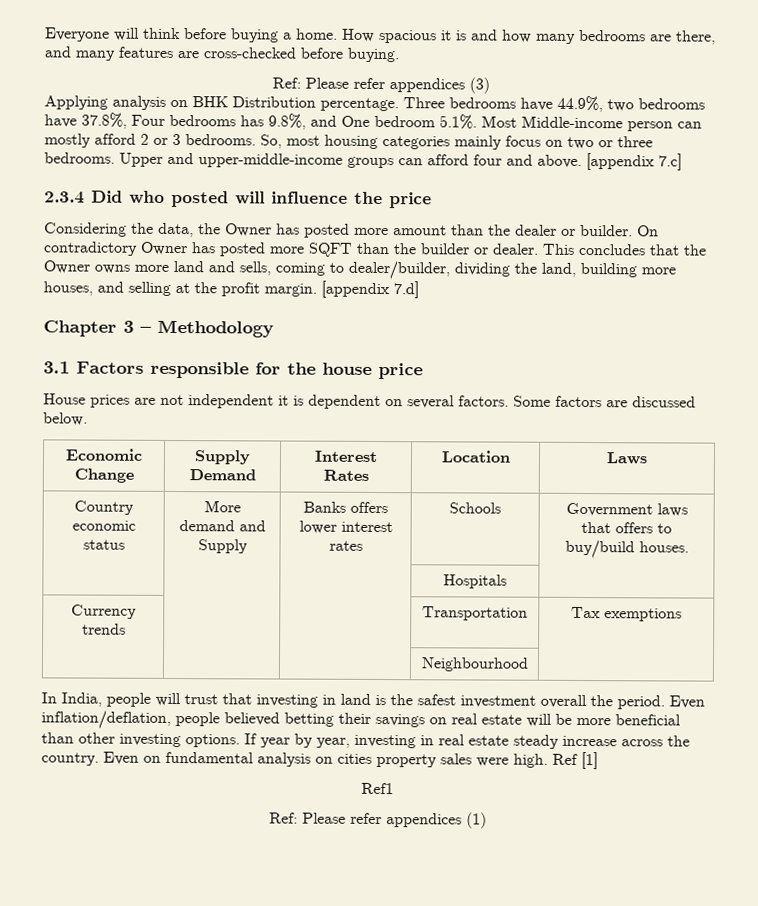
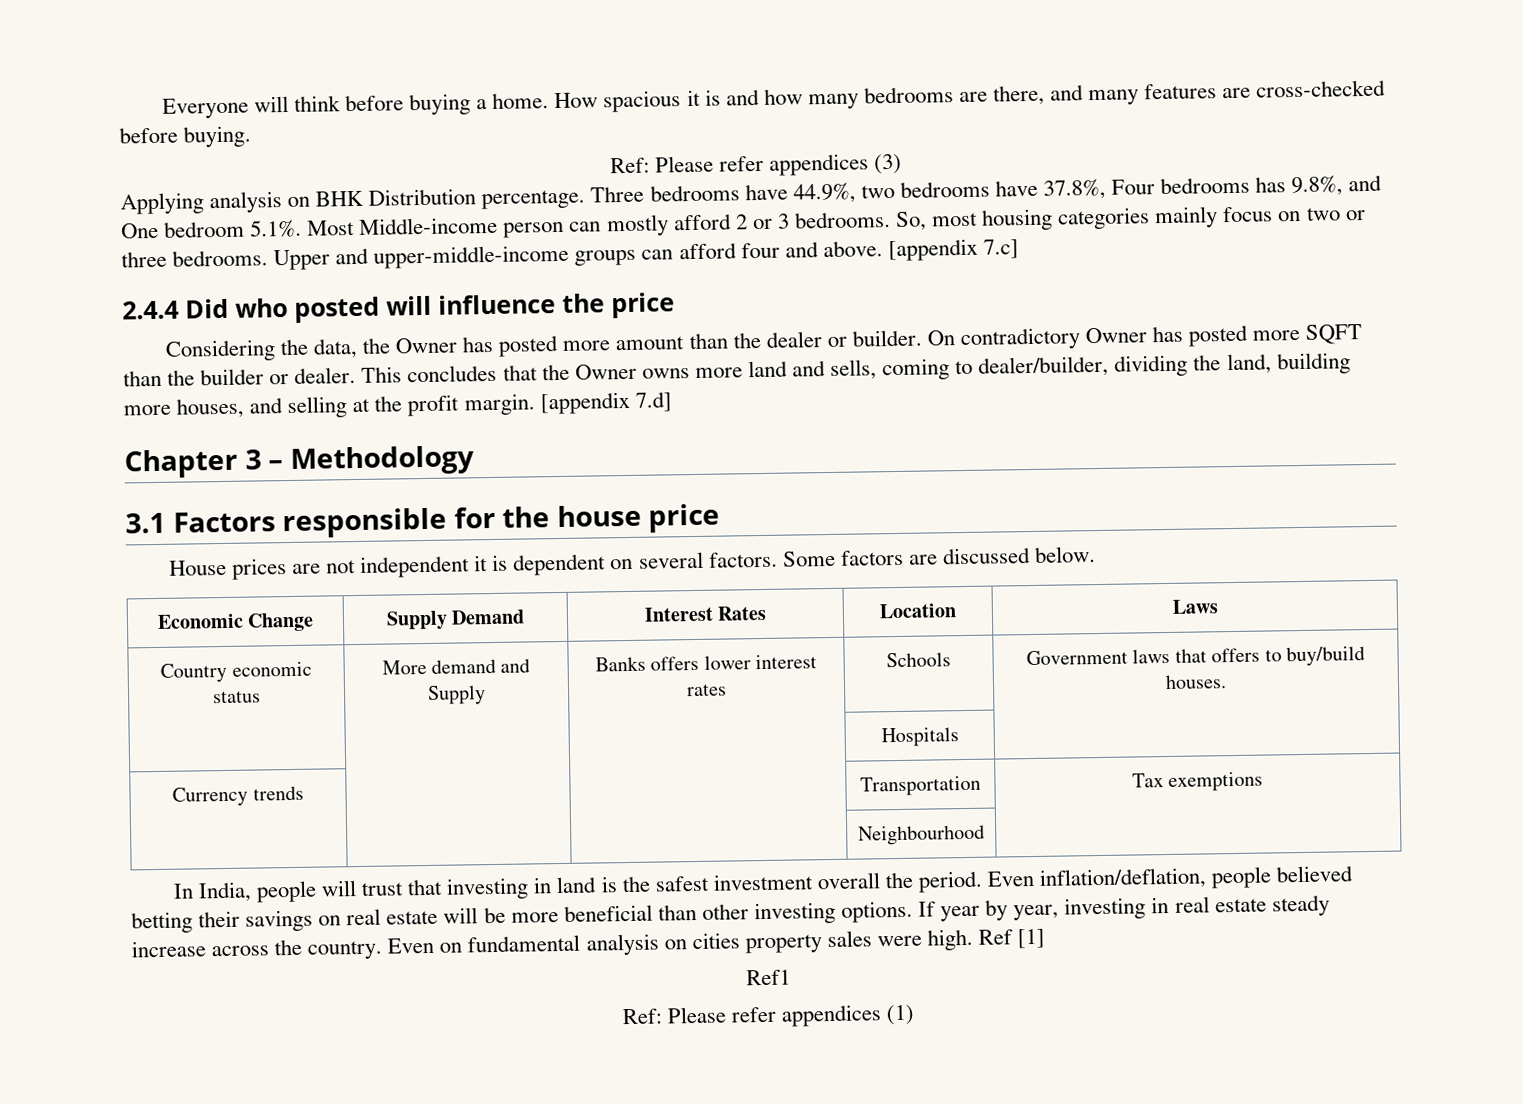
- 2.3.4 Did who posted will influence the price
+ 2.4.4 Did who posted will influence the price

